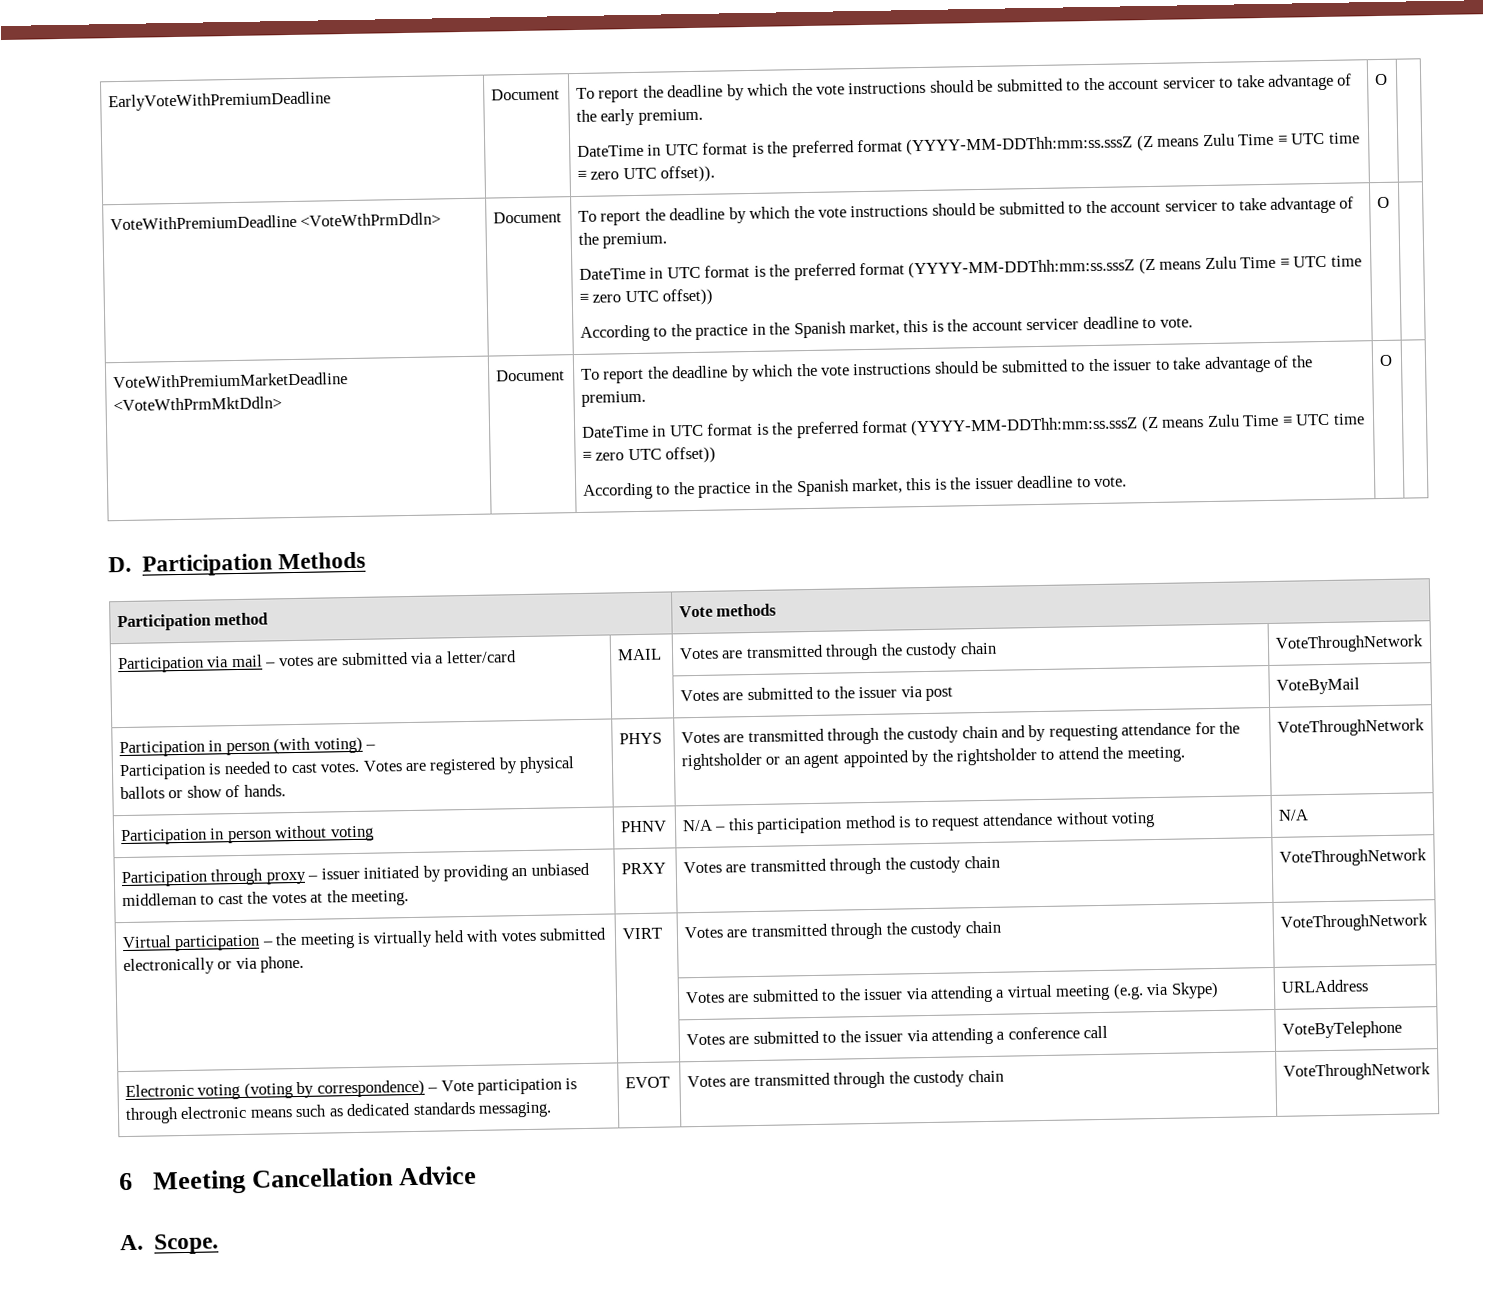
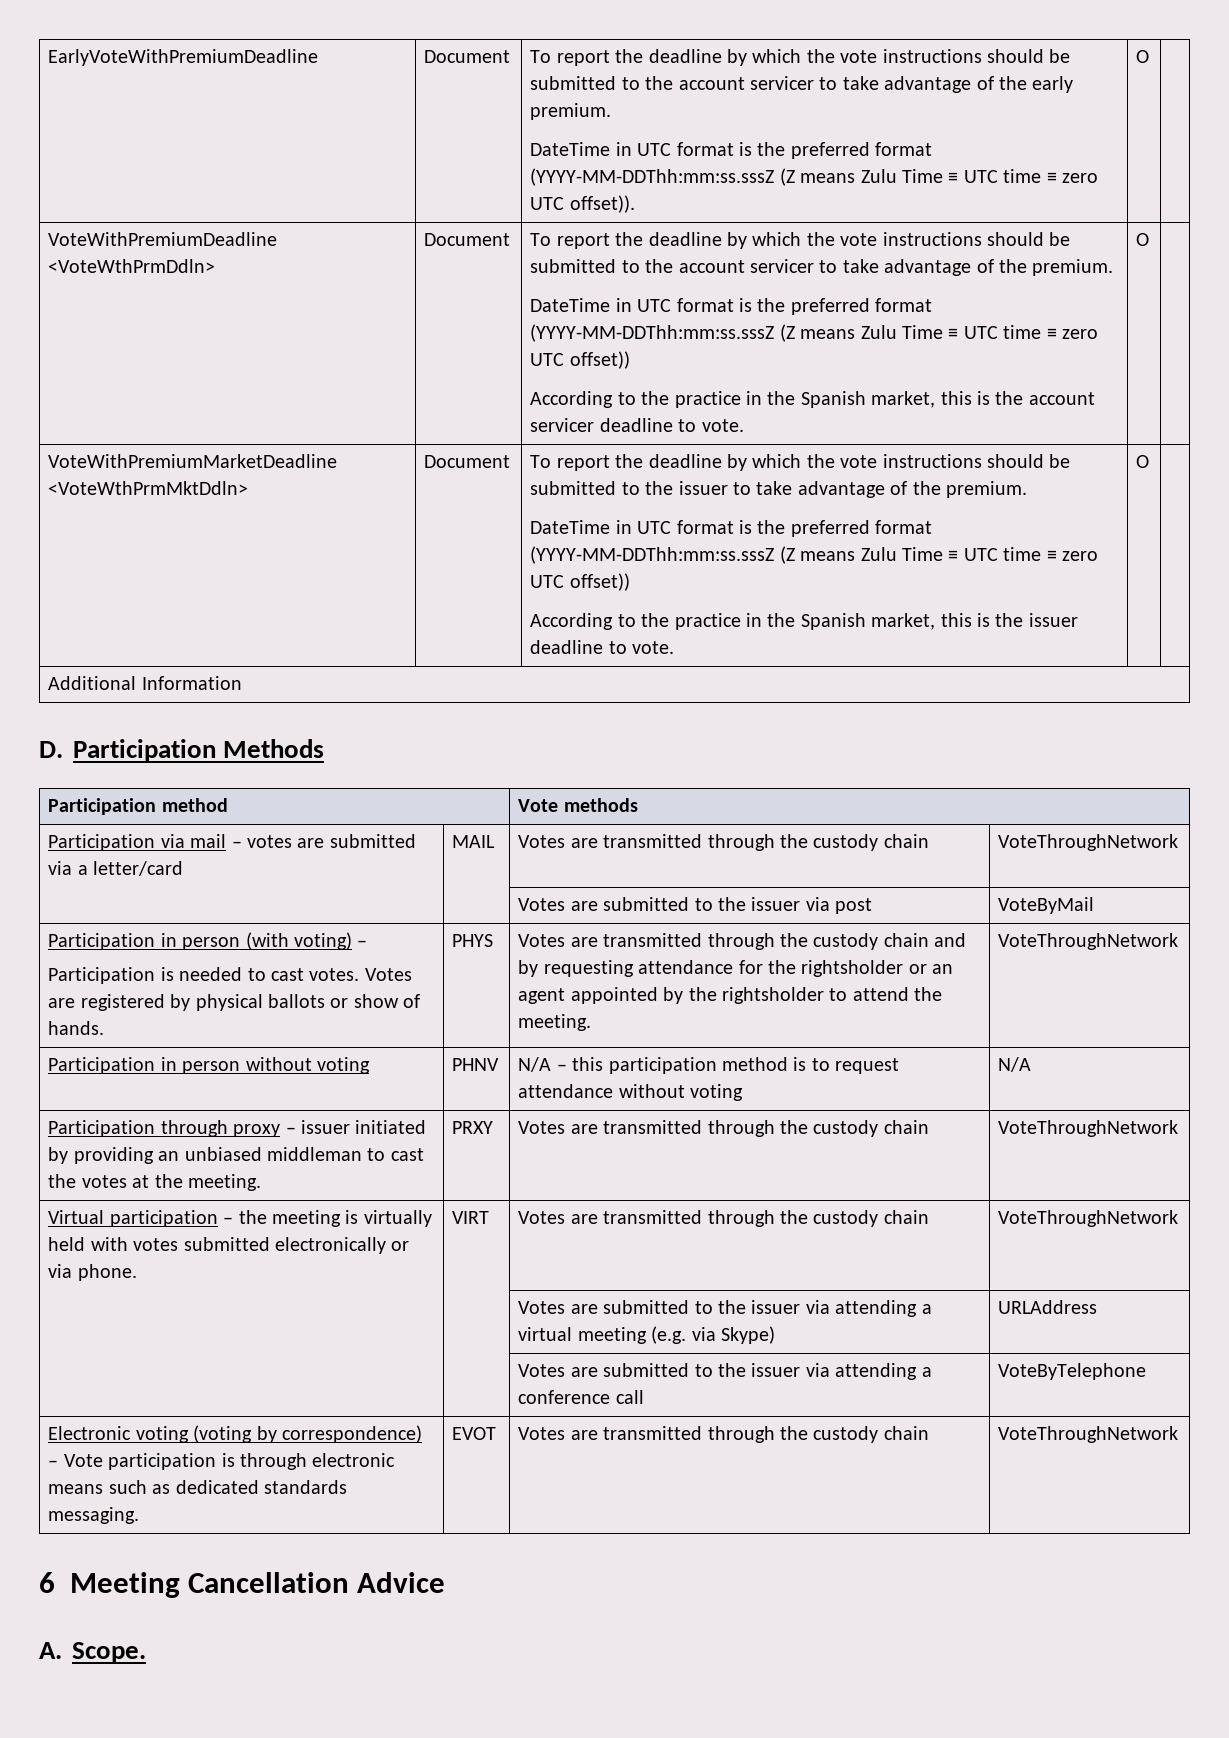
+ Additional Information

